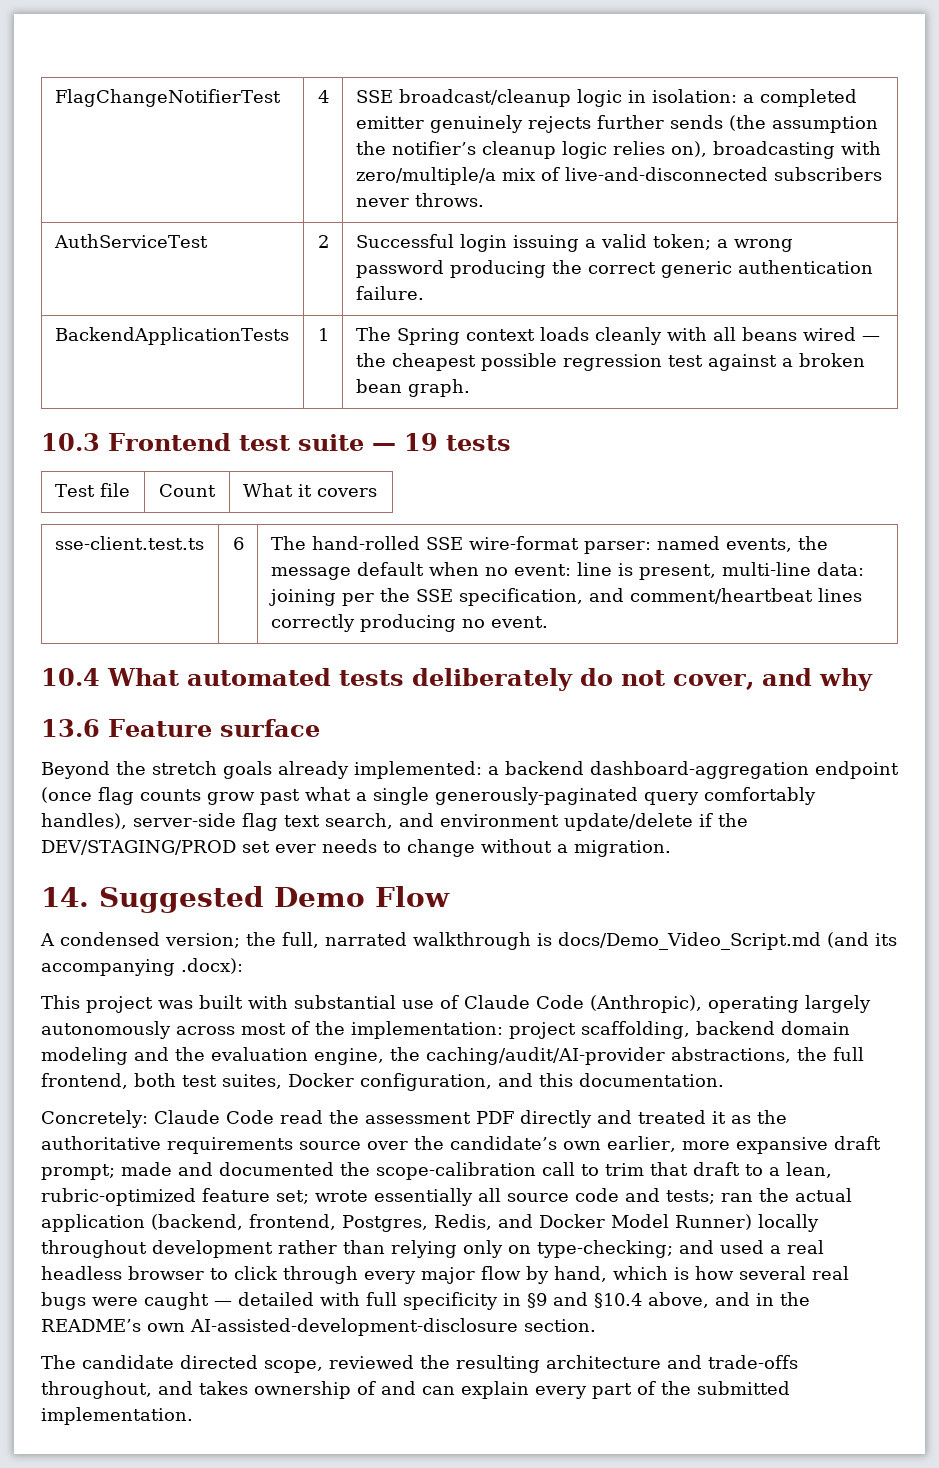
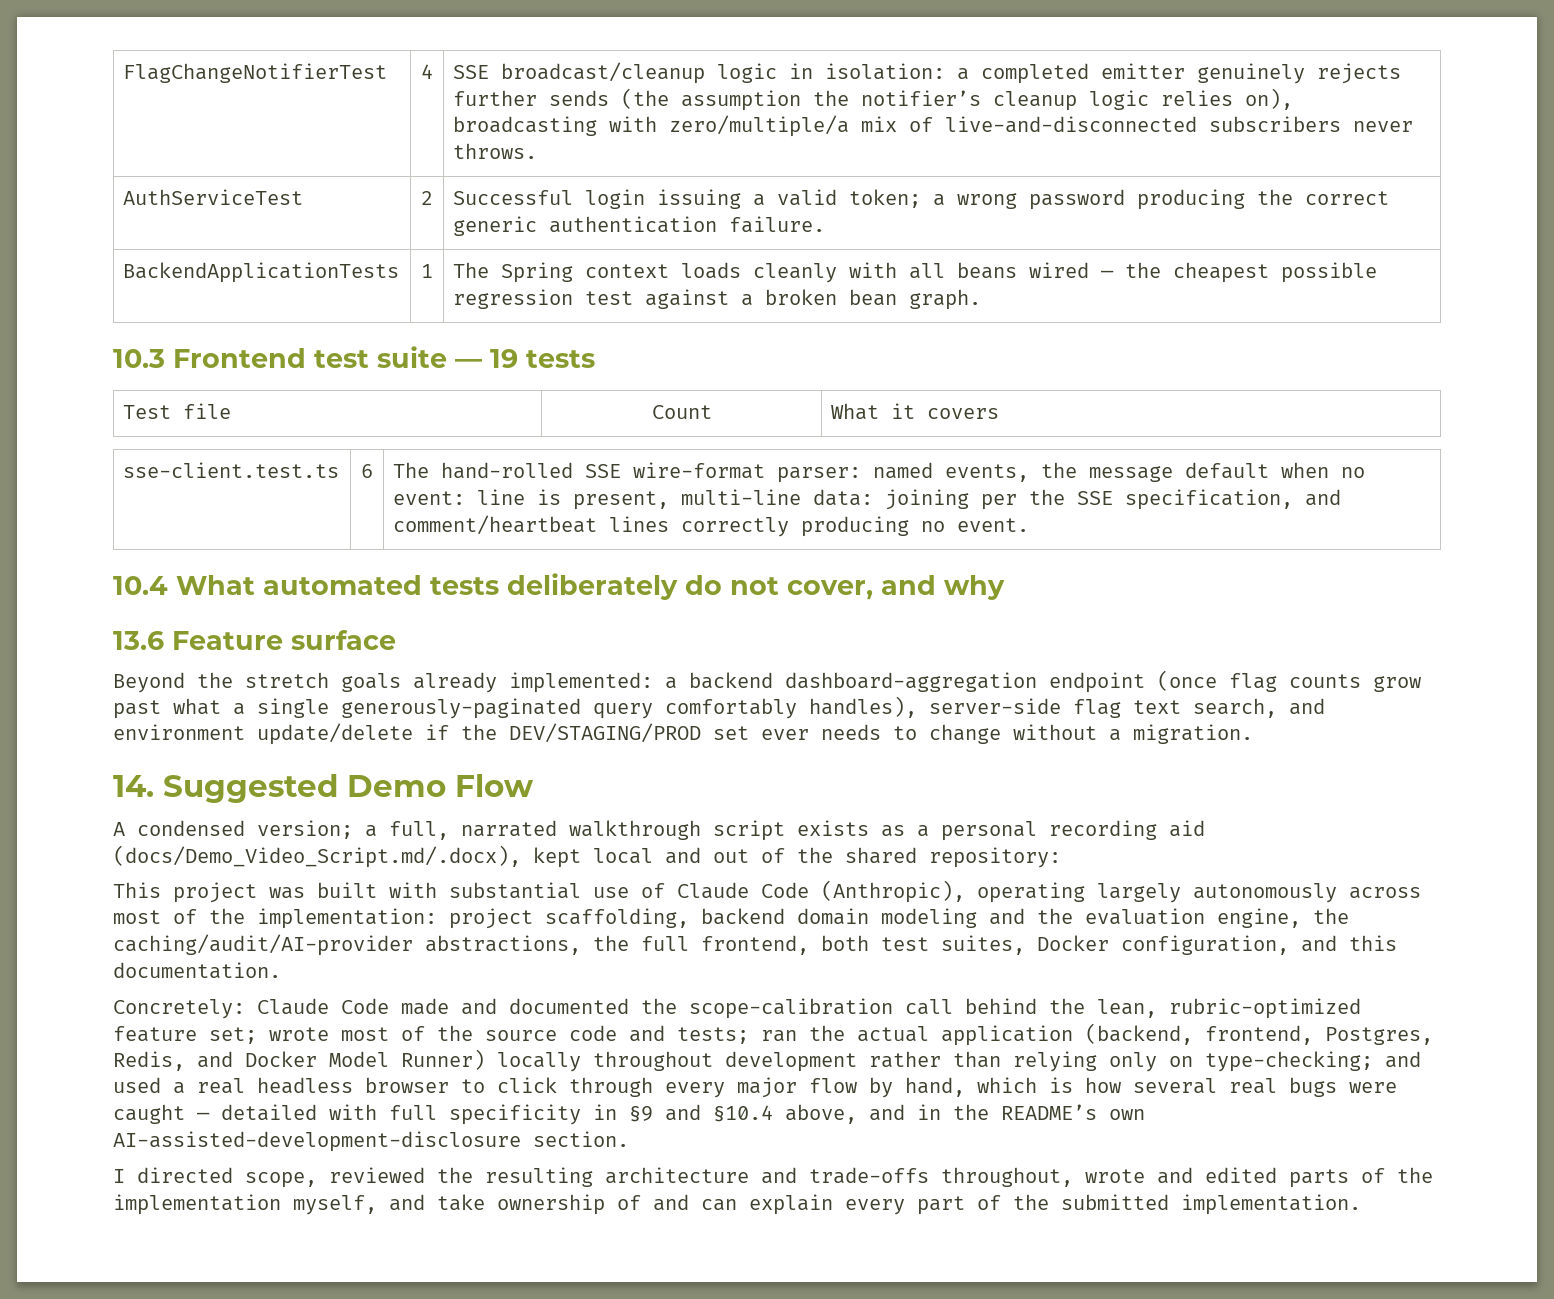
- A condensed version; the full, narrated walkthrough is docs/Demo_Video_Script.md (and its accompanying .docx):
+ A condensed version; a full, narrated walkthrough script exists as a personal recording aid (docs/Demo_Video_Script.md/.docx), kept local and out of the shared repository:
- Claude Code read the assessment PDF directly and treated it as the authoritative requirements source over the candidate’s own earlier, more expansive draft prompt; made and documented the scope-calibration call to trim that draft to a lean, rubric-optimized feature set;
+ Claude Code made and documented the scope-calibration call behind the lean, rubric-optimized feature set;
- wrote essentially all source code and tests;
+ wrote most of the source code and tests;
- The candidate directed scope, reviewed the resulting architecture and trade-offs throughout, and takes ownership of and can explain every part of the submitted implementation.
+ I directed scope, reviewed the resulting architecture and trade-offs throughout, wrote and edited parts of the implementation myself, and take ownership of and can explain every part of the submitted implementation.

